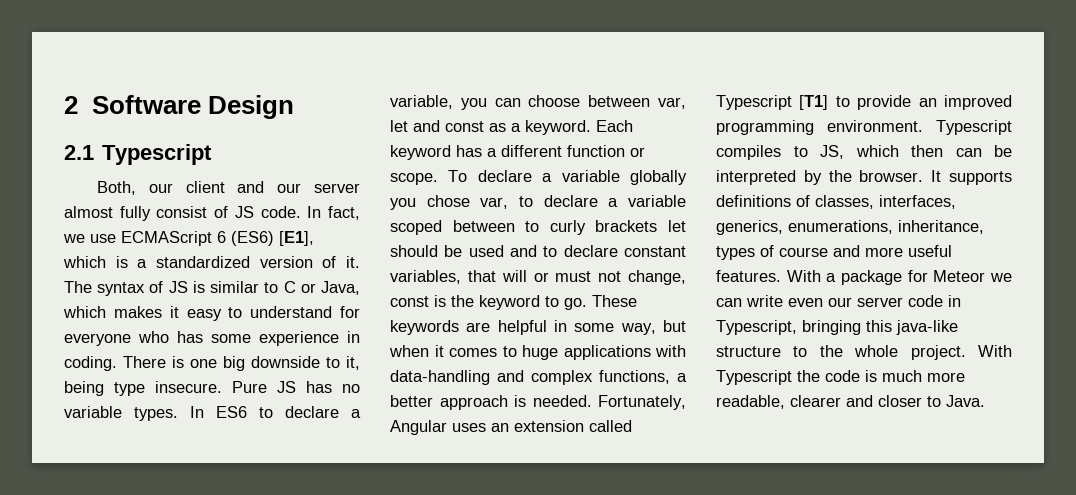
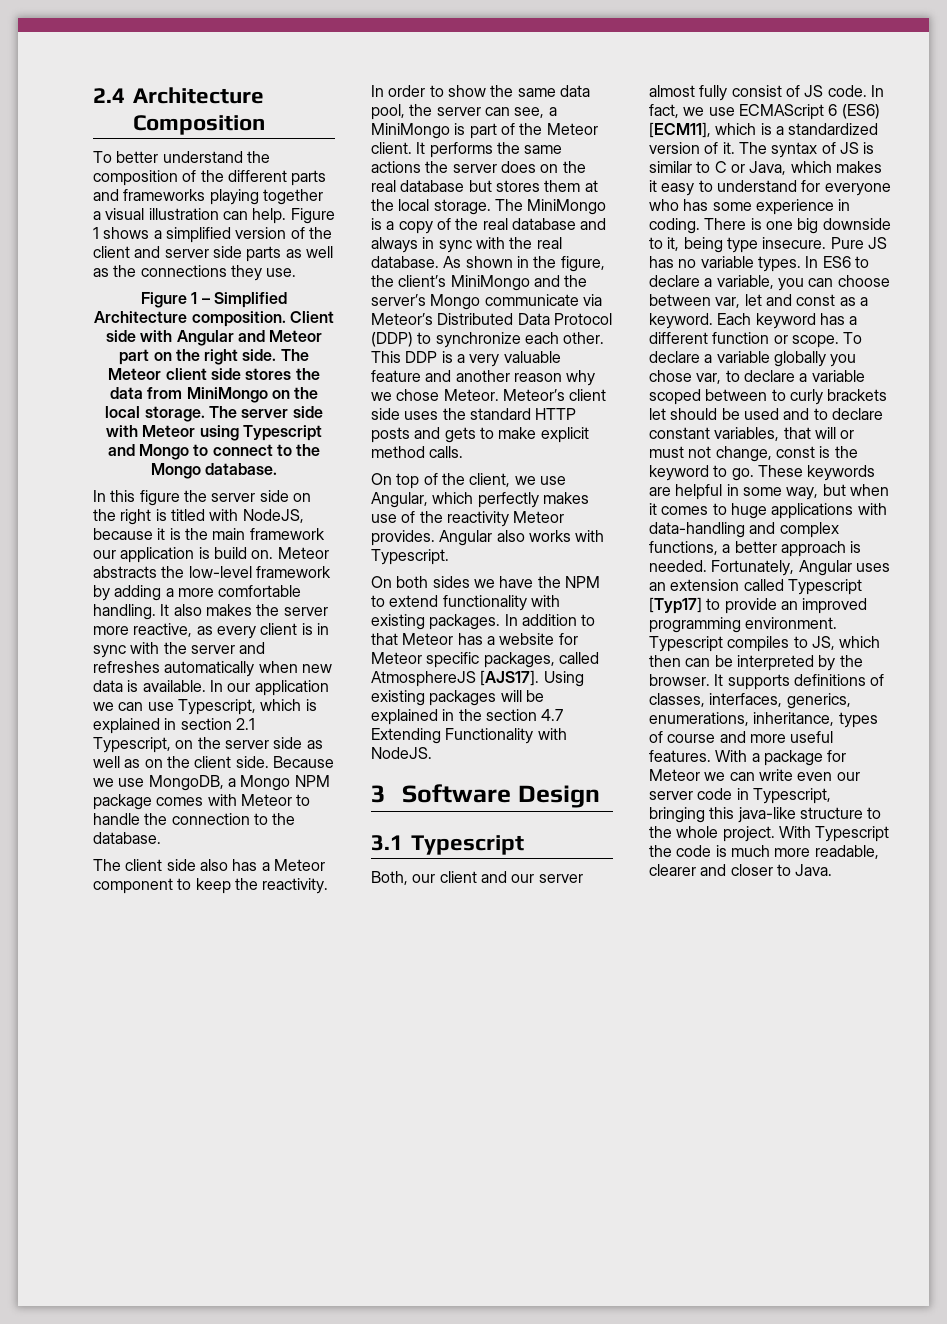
- 2 Software Design
+ 2.4 Architecture Composition
+ To better understand the composition of the different parts and frameworks playing together a visual illustration can help. Figure 1 shows a simplified version of the client and server side parts as well as the connections they use.
+ Figure 1 – Simplified Architecture composition. Client side with Angular and Meteor part on the right side. The Meteor client side stores the data from MiniMongo on the local storage. The server side with Meteor using Typescript and Mongo to connect to the Mongo database.
+ In this figure the server side on the right is titled with NodeJS, because it is the main framework our application is build on. Meteor abstracts the low-level framework by adding a more comfortable handling. It also makes the server more reactive, as every client is in sync with the server and refreshes automatically when new data is available. In our application we can use Typescript, which is explained in section 2.1 Typescript, on the server side as well as on the client side. Because we use MongoDB, a Mongo NPM package comes with Meteor to handle the connection to the database.
+ The client side also has a Meteor component to keep the reactivity. In order to show the same data pool, the server can see, a MiniMongo is part of the Meteor client. It performs the same actions the server does on the real database but stores them at the local storage. The MiniMongo is a copy of the real database and always in sync with the real database. As shown in the figure, the client’s MiniMongo and the server’s Mongo communicate via Meteor’s Distributed Data Protocol (DDP) to synchronize each other. This DDP is a very valuable feature and another reason why we chose Meteor. Meteor’s client side uses the standard HTTP posts and gets to make explicit method calls.
+ On top of the client, we use Angular, which perfectly makes use of the reactivity Meteor provides. Angular also works with Typescript.
+ On both sides we have the NPM to extend functionality with existing packages. In addition to that Meteor has a website for Meteor specific packages, called AtmosphereJS [AJS17]. Using existing packages will be explained in the section 4.7 Extending Functionality with NodeJS.
+ 3 Software Design
- 2.1 Typescript
+ 3.1 Typescript
- In fact, we use ECMAScript 6 (ES6) [E1], which is a standardized version of it.
+ In fact, we use ECMAScript 6 (ES6) [ECM11], which is a standardized version of it.
- Fortunately, Angular uses an extension called Typescript [T1] to provide an improved programming environment.
+ Fortunately, Angular uses an extension called Typescript [Typ17] to provide an improved programming environment.

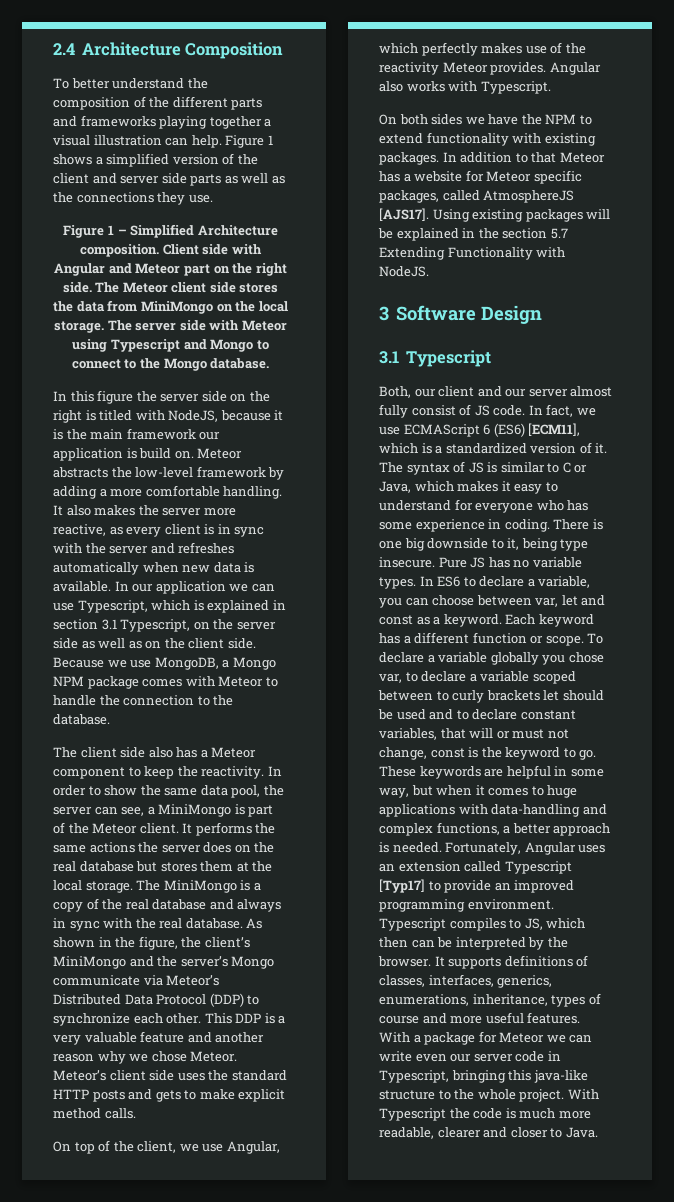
- In our application we can use Typescript, which is explained in section 2.1 Typescript, on the server side as well as on the client side.
+ In our application we can use Typescript, which is explained in section 3.1 Typescript, on the server side as well as on the client side.
- Using existing packages will be explained in the section 4.7 Extending Functionality with NodeJS.
+ Using existing packages will be explained in the section 5.7 Extending Functionality with NodeJS.

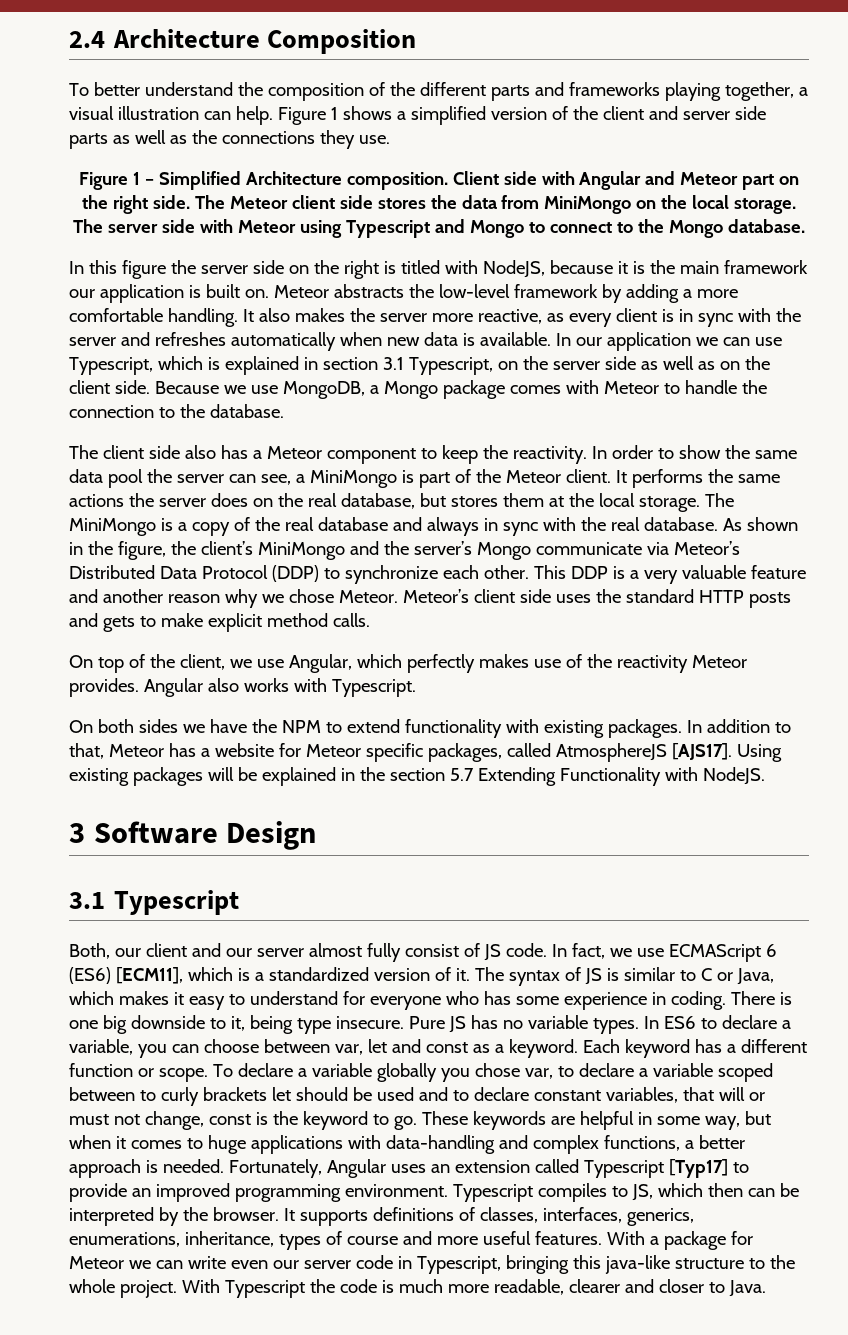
- To better understand the composition of the different parts and frameworks playing together a visual illustration can help.
+ To better understand the composition of the different parts and frameworks playing together, a visual illustration can help.
- In this figure the server side on the right is titled with NodeJS, because it is the main framework our application is build on.
+ In this figure the server side on the right is titled with NodeJS, because it is the main framework our application is built on.
- Because we use MongoDB, a Mongo NPM package comes with Meteor to handle the connection to the database.
+ Because we use MongoDB, a Mongo package comes with Meteor to handle the connection to the database.
- In order to show the same data pool, the server can see, a MiniMongo is part of the Meteor client.
+ In order to show the same data pool the server can see, a MiniMongo is part of the Meteor client.
- It performs the same actions the server does on the real database but stores them at the local storage.
+ It performs the same actions the server does on the real database, but stores them at the local storage.
- In addition to that Meteor has a website for Meteor specific packages, called AtmosphereJS [AJS17].
+ In addition to that, Meteor has a website for Meteor specific packages, called AtmosphereJS [AJS17].

